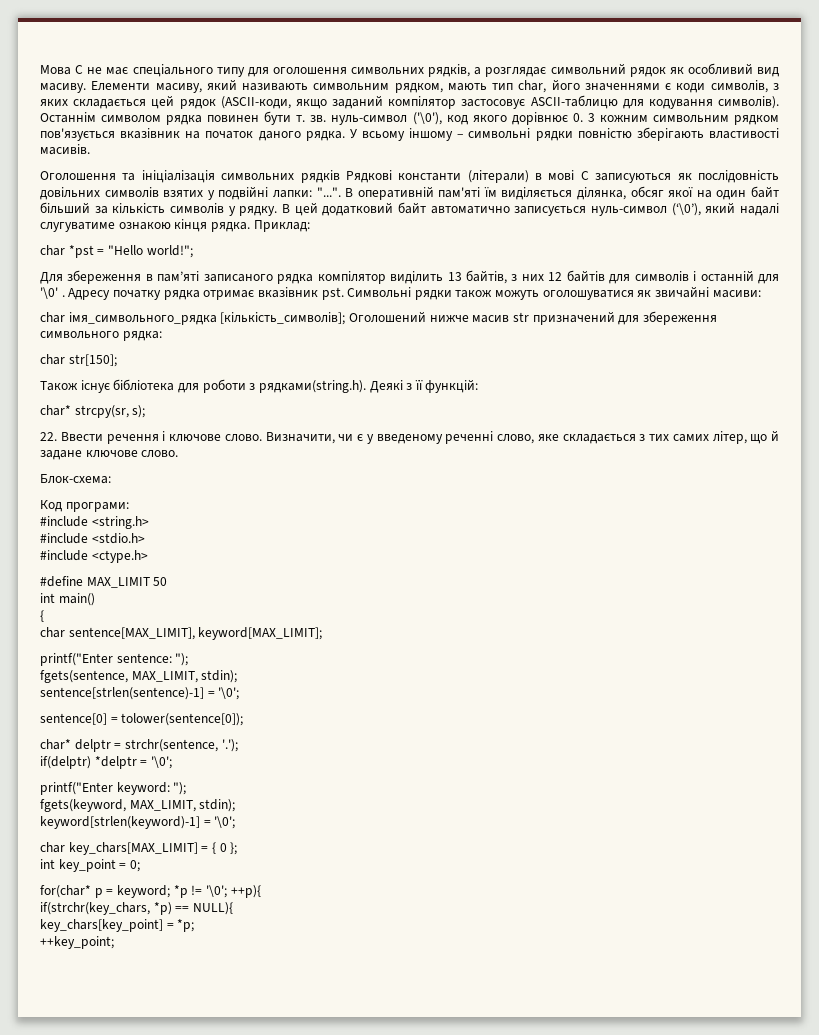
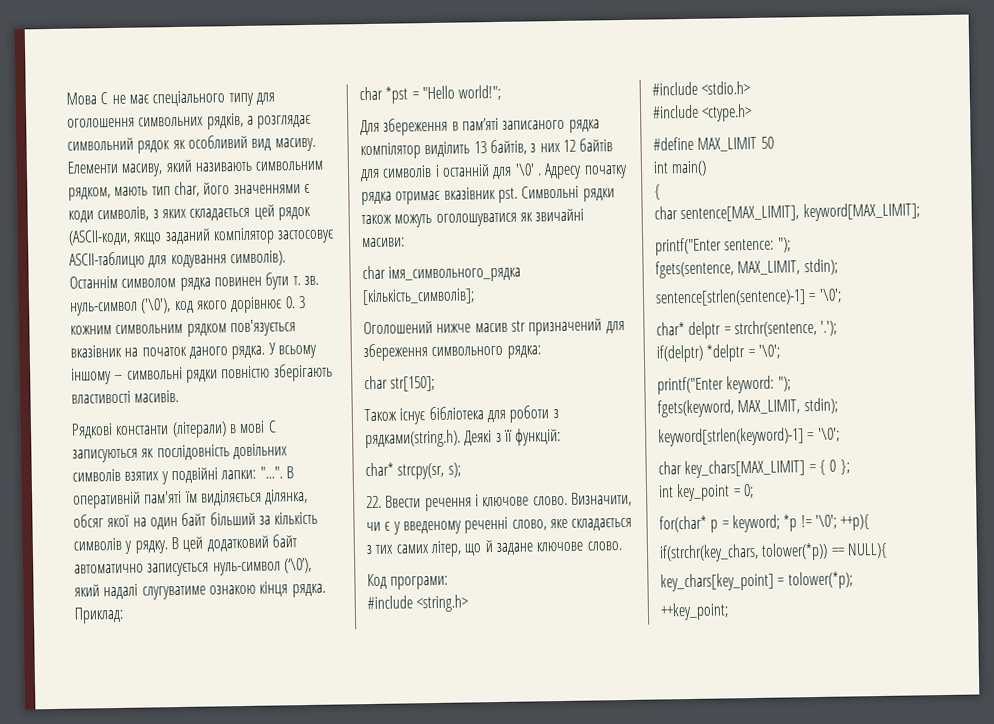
- Оголошення та ініціалізація символьних рядків Рядкові константи (літерали) в мові С записуються як послідовність довільних символів взятих у подвійні лапки: "...". В оперативній пам'яті їм виділяється ділянка, обсяг якої на один байт більший за кількість символів у рядку.
+ Рядкові константи (літерали) в мові С записуються як послідовність довільних символів взятих у подвійні лапки: "...". В оперативній пам'яті їм виділяється ділянка, обсяг якої на один байт більший за кількість символів у рядку.
- char імя_символьного_рядка [кількість_символів]; Оголошений нижче масив str призначений для збереження символьного рядка:
+ char імя_символьного_рядка [кількість_символів];
+ Оголошений нижче масив str призначений для збереження символьного рядка:
- Блок-схема:
- sentence[0] = tolower(sentence[0]);
- if(strchr(key_chars, *p) == NULL){
+ if(strchr(key_chars, tolower(*p)) == NULL){
- key_chars[key_point] = *p;
+ key_chars[key_point] = tolower(*p);

